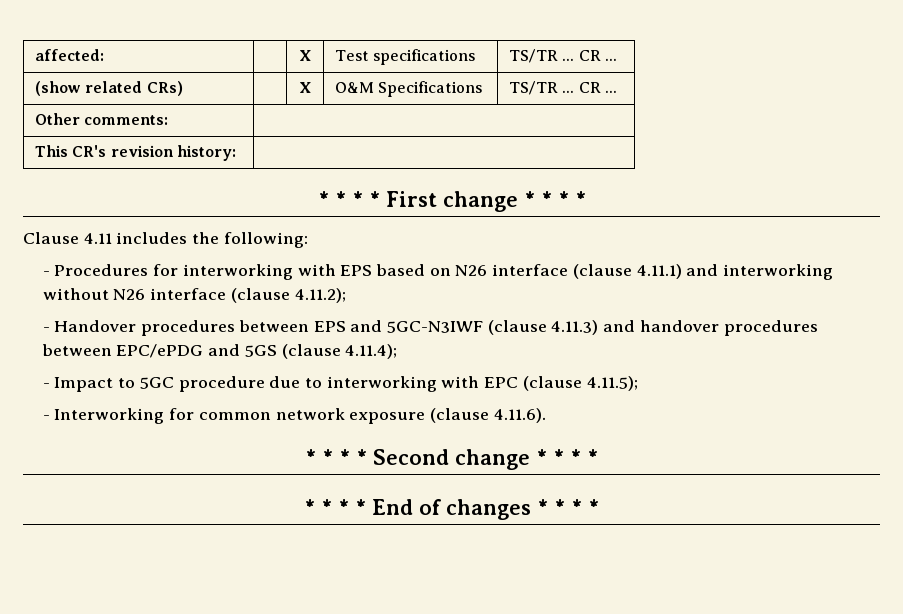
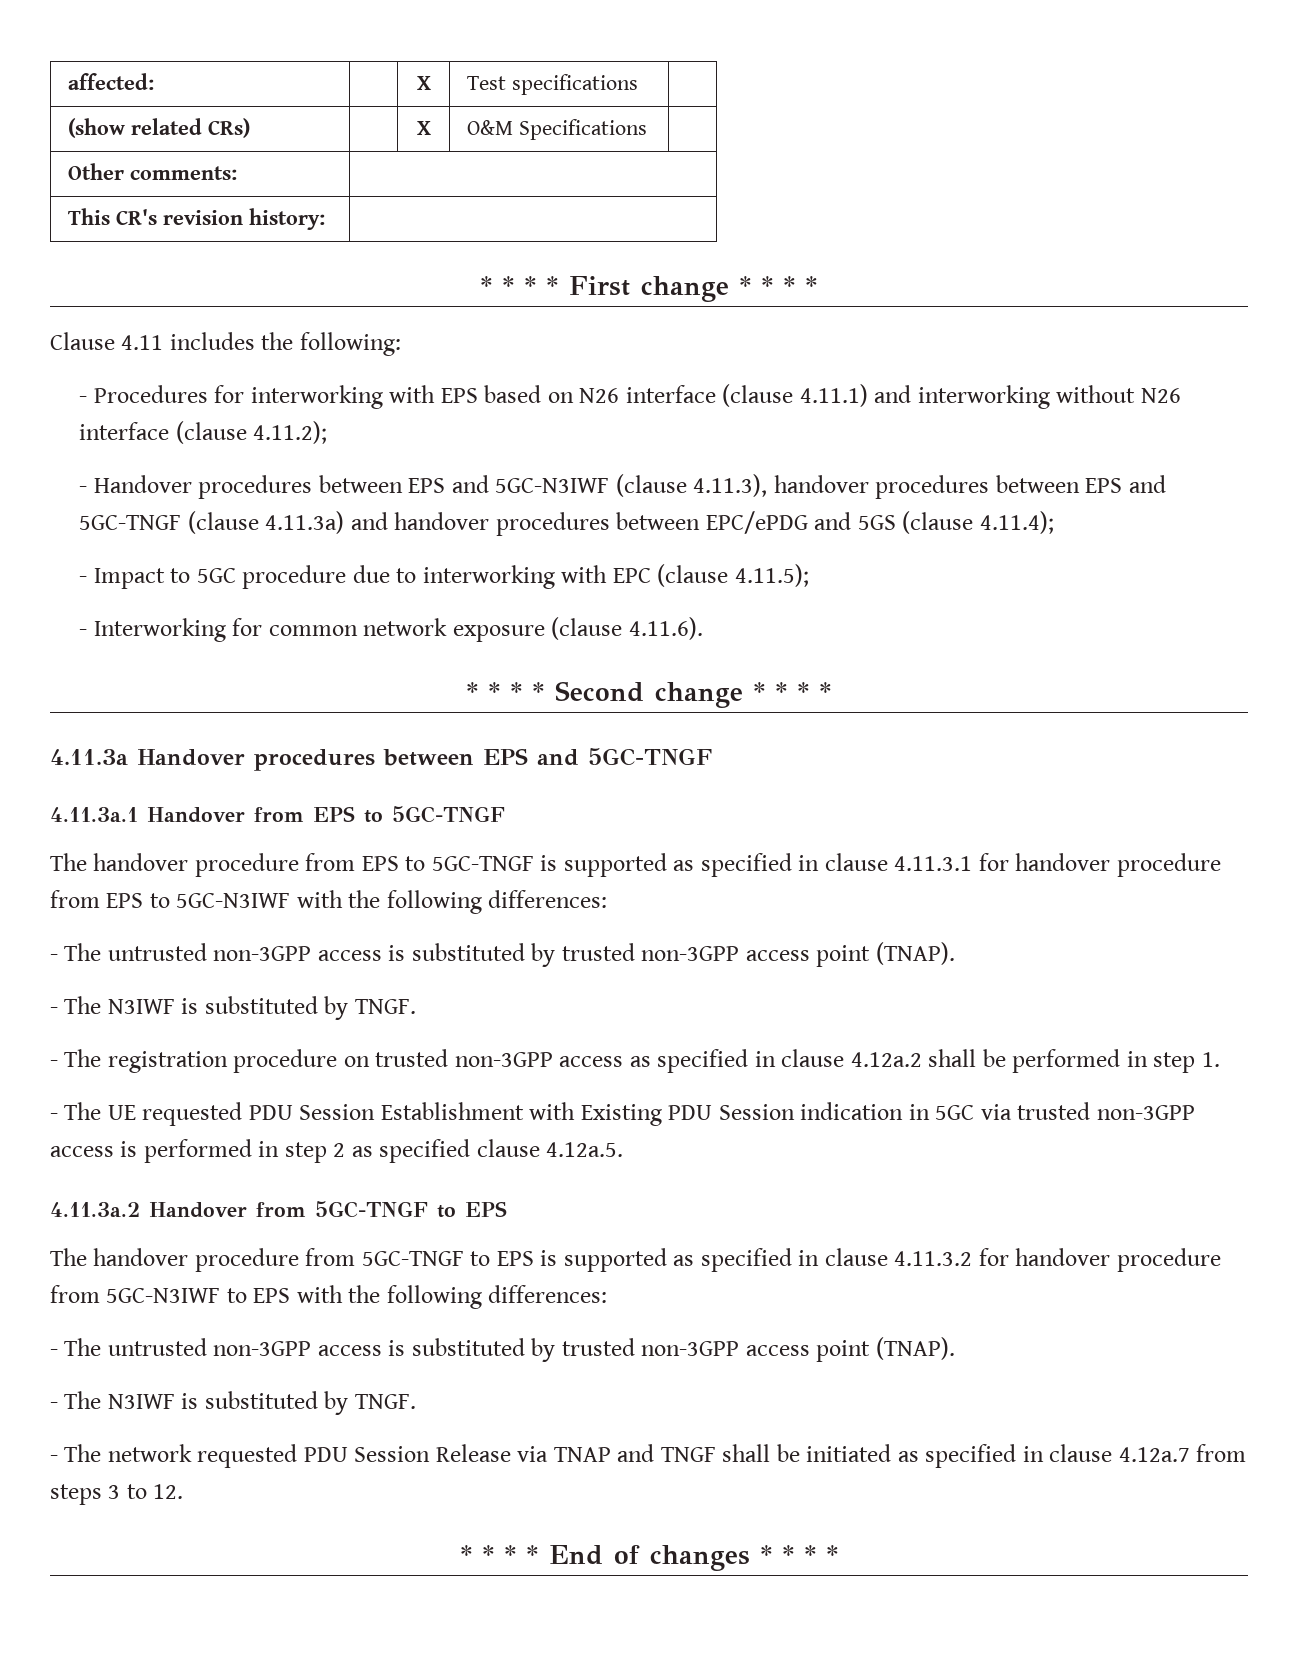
- affected: | | X | Test specifications | TS/TR ... CR ...
+ affected: | | X | Test specifications |
- (show related CRs) | | X | O&M Specifications | TS/TR ... CR ...
+ (show related CRs) | | X | O&M Specifications |
- - Handover procedures between EPS and 5GC-N3IWF (clause 4.11.3) and handover procedures between EPC/ePDG and 5GS (clause 4.11.4);
+ - Handover procedures between EPS and 5GC-N3IWF (clause 4.11.3), handover procedures between EPS and 5GC-TNGF (clause 4.11.3a) and handover procedures between EPC/ePDG and 5GS (clause 4.11.4);
+ 4.11.3a Handover procedures between EPS and 5GC-TNGF
+ 4.11.3a.1 Handover from EPS to 5GC-TNGF
+ The handover procedure from EPS to 5GC-TNGF is supported as specified in clause 4.11.3.1 for handover procedure from EPS to 5GC-N3IWF with the following differences:
+ - The untrusted non-3GPP access is substituted by trusted non-3GPP access point (TNAP).
+ - The N3IWF is substituted by TNGF.
+ - The registration procedure on trusted non-3GPP access as specified in clause 4.12a.2 shall be performed in step 1.
+ - The UE requested PDU Session Establishment with Existing PDU Session indication in 5GC via trusted non-3GPP access is performed in step 2 as specified clause 4.12a.5.
+ 4.11.3a.2 Handover from 5GC-TNGF to EPS
+ The handover procedure from 5GC-TNGF to EPS is supported as specified in clause 4.11.3.2 for handover procedure from 5GC-N3IWF to EPS with the following differences:
+ - The untrusted non-3GPP access is substituted by trusted non-3GPP access point (TNAP).
+ - The N3IWF is substituted by TNGF.
+ - The network requested PDU Session Release via TNAP and TNGF shall be initiated as specified in clause 4.12a.7 from steps 3 to 12.

